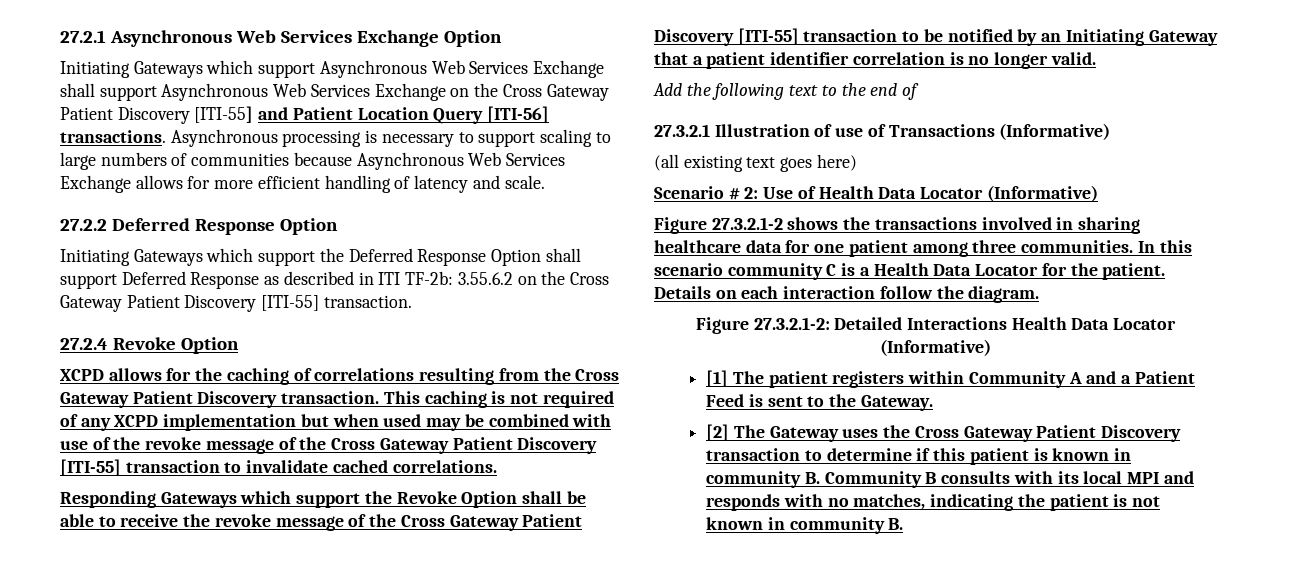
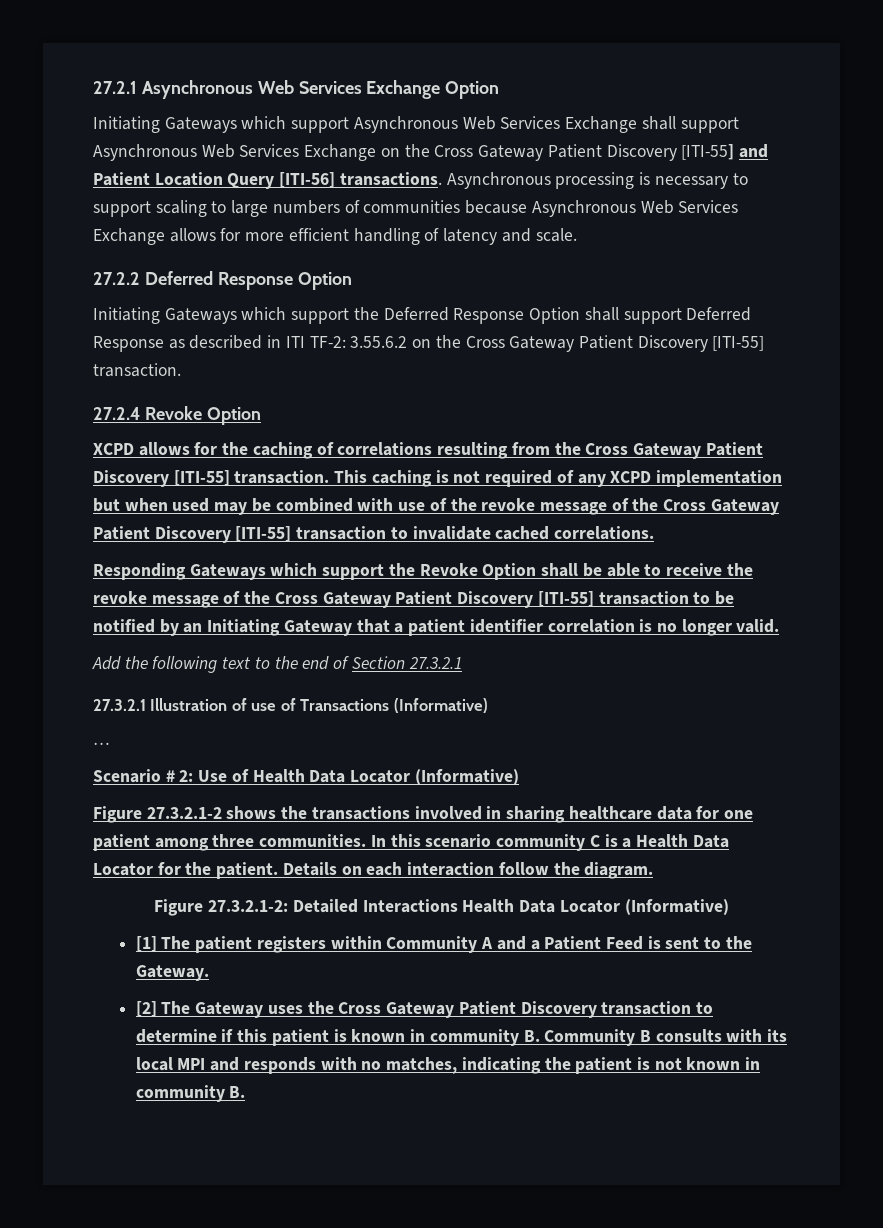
- Initiating Gateways which support the Deferred Response Option shall support Deferred Response as described in ITI TF-2b: 3.55.6.2 on the Cross Gateway Patient Discovery [ITI-55] transaction.
+ Initiating Gateways which support the Deferred Response Option shall support Deferred Response as described in ITI TF-2: 3.55.6.2 on the Cross Gateway Patient Discovery [ITI-55] transaction.
- XCPD allows for the caching of correlations resulting from the Cross Gateway Patient Discovery transaction.
+ XCPD allows for the caching of correlations resulting from the Cross Gateway Patient Discovery [ITI-55] transaction.
- Add the following text to the end of
+ Add the following text to the end of Section 27.3.2.1
- (all existing text goes here)
+ …

